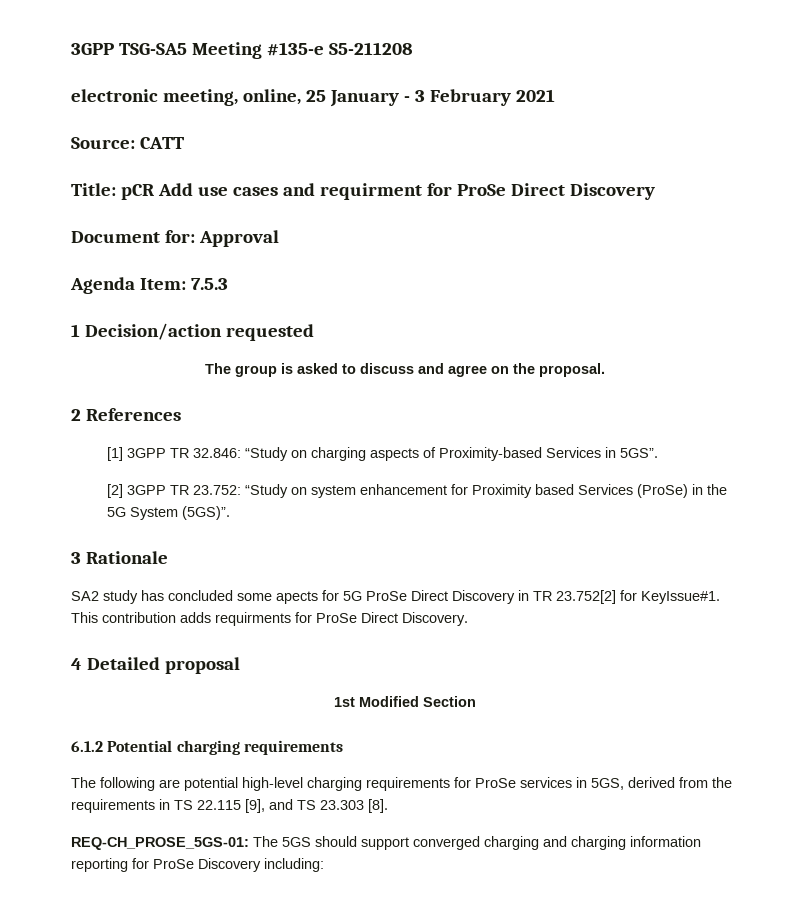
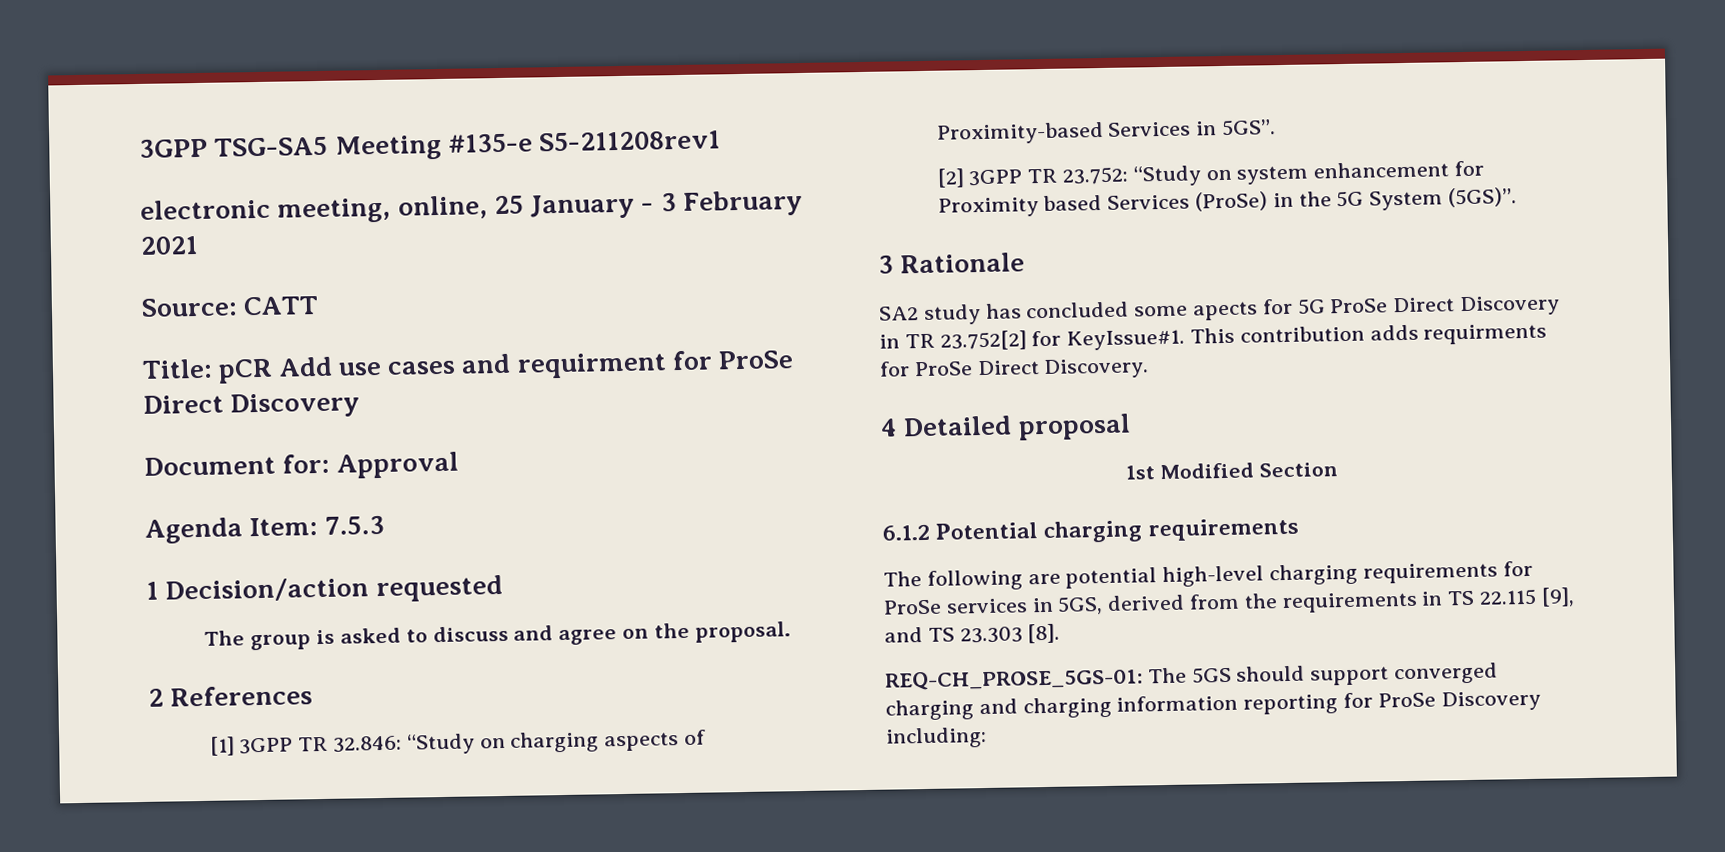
- 3GPP TSG-SA5 Meeting #135-e S5-211208
+ 3GPP TSG-SA5 Meeting #135-e S5-211208rev1

